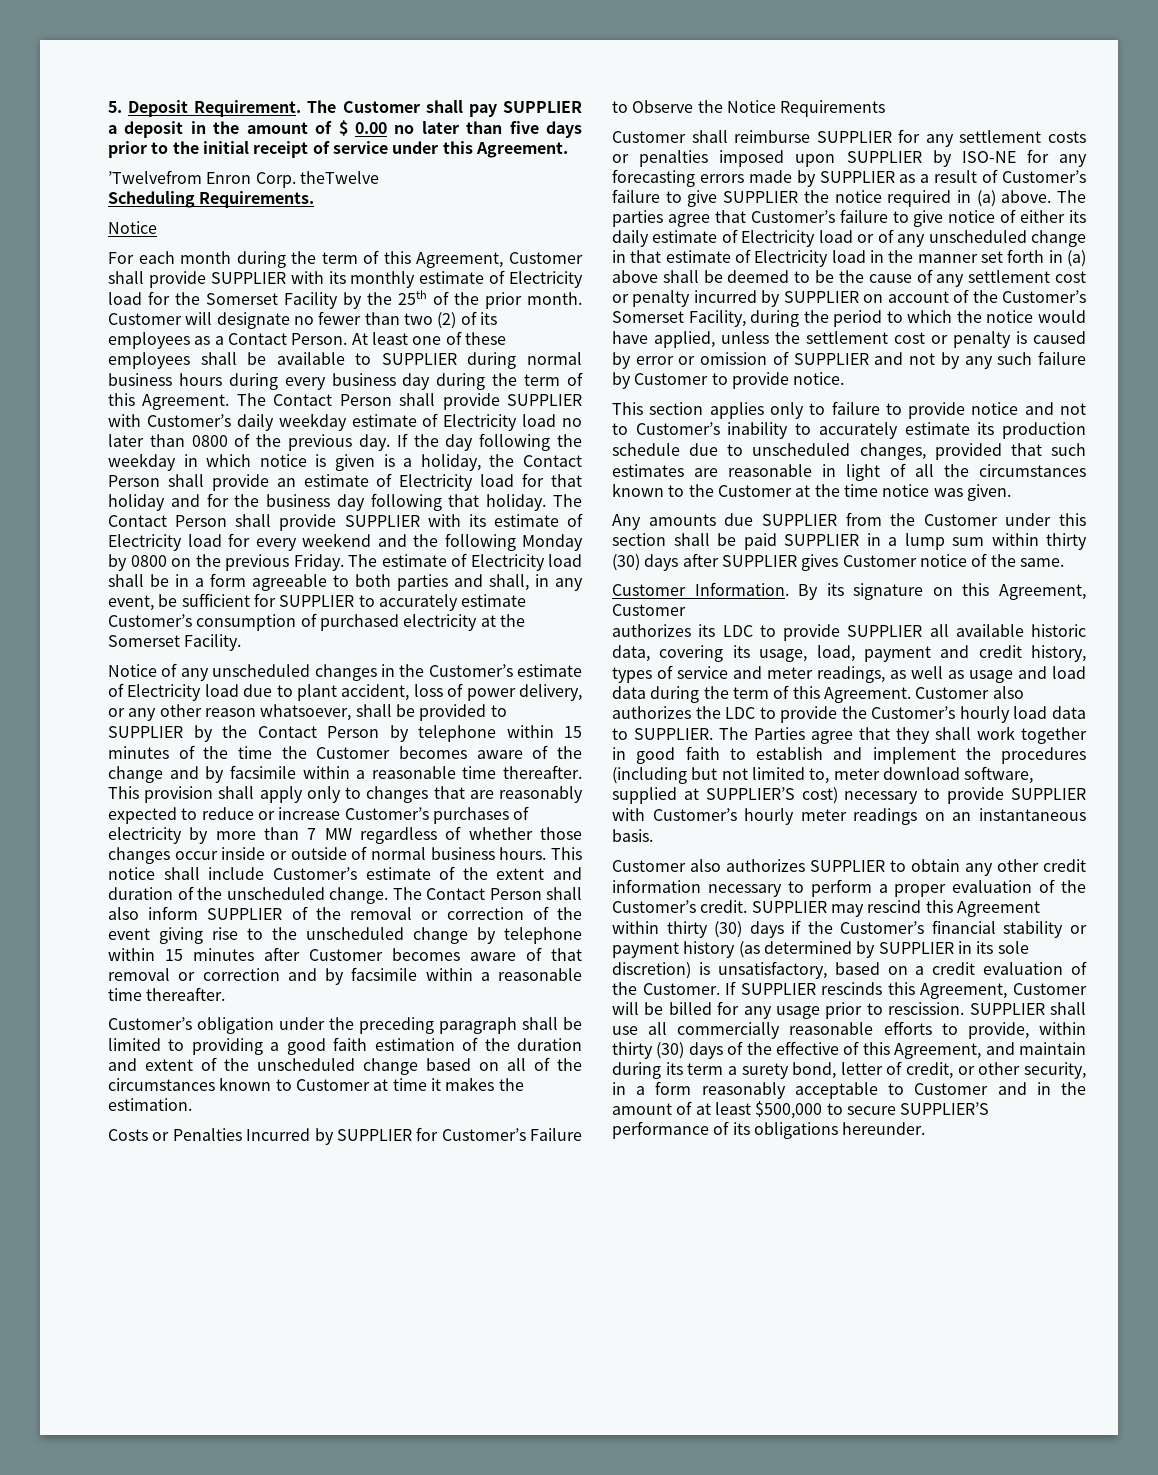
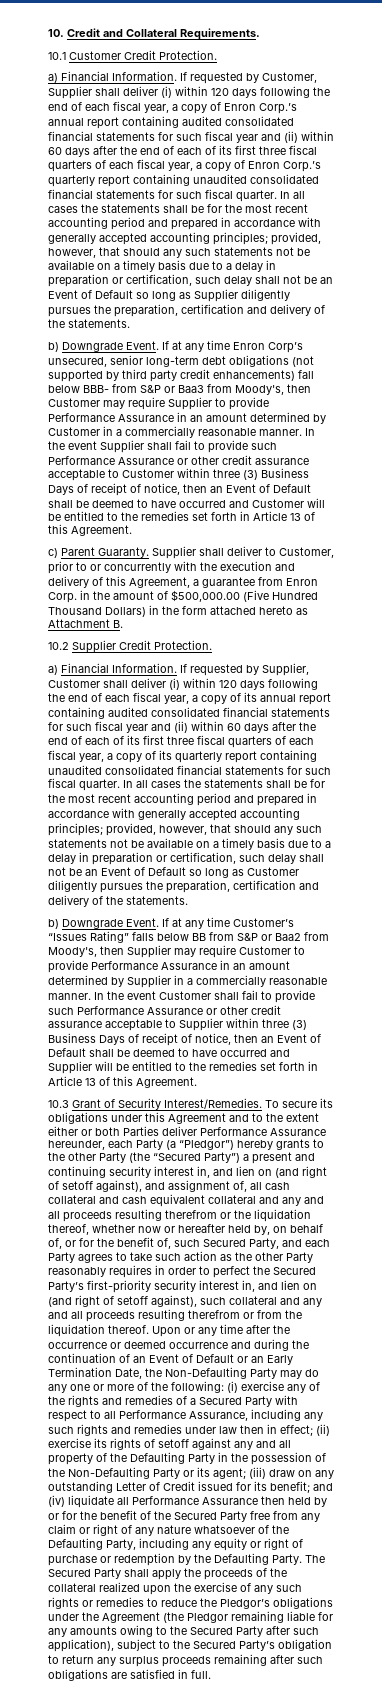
- 5. Deposit Requirement. The Customer shall pay SUPPLIER a deposit in the amount of $ 0.00 no later than five days prior to the initial receipt of service under this Agreement.
- ’Twelvefrom Enron Corp. theTwelve
- Scheduling Requirements.
- Notice
- For each month during the term of this Agreement, Customer shall provide SUPPLIER with its monthly estimate of Electricity load for the Somerset Facility by the 25th of the prior month. Customer will designate no fewer than two (2) of its employees as a Contact Person. At least one of these employees shall be available to SUPPLIER during normal business hours during every business day during the term of this Agreement. The Contact Person shall provide SUPPLIER with Customer’s daily weekday estimate of Electricity load no later than 0800 of the previous day. If the day following the weekday in which notice is given is a holiday, the Contact Person shall provide an estimate of Electricity load for that holiday and for the business day following that holiday. The Contact Person shall provide SUPPLIER with its estimate of Electricity load for every weekend and the following Monday by 0800 on the previous Friday. The estimate of Electricity load shall be in a form agreeable to both parties and shall, in any event, be sufficient for SUPPLIER to accurately estimate Customer’s consumption of purchased electricity at the Somerset Facility.
- Notice of any unscheduled changes in the Customer’s estimate of Electricity load due to plant accident, loss of power delivery, or any other reason whatsoever, shall be provided to SUPPLIER by the Contact Person by telephone within 15 minutes of the time the Customer becomes aware of the change and by facsimile within a reasonable time thereafter. This provision shall apply only to changes that are reasonably expected to reduce or increase Customer’s purchases of electricity by more than 7 MW regardless of whether those changes occur inside or outside of normal business hours. This notice shall include Customer’s estimate of the extent and duration of the unscheduled change. The Contact Person shall also inform SUPPLIER of the removal or correction of the event giving rise to the unscheduled change by telephone within 15 minutes after Customer becomes aware of that removal or correction and by facsimile within a reasonable time thereafter.
- Customer’s obligation under the preceding paragraph shall be limited to providing a good faith estimation of the duration and extent of the unscheduled change based on all of the circumstances known to Customer at time it makes the estimation.
- Costs or Penalties Incurred by SUPPLIER for Customer’s Failure to Observe the Notice Requirements
- Customer shall reimburse SUPPLIER for any settlement costs or penalties imposed upon SUPPLIER by ISO-NE for any forecasting errors made by SUPPLIER as a result of Customer’s failure to give SUPPLIER the notice required in (a) above. The parties agree that Customer’s failure to give notice of either its daily estimate of Electricity load or of any unscheduled change in that estimate of Electricity load in the manner set forth in (a) above shall be deemed to be the cause of any settlement cost or penalty incurred by SUPPLIER on account of the Customer’s Somerset Facility, during the period to which the notice would have applied, unless the settlement cost or penalty is caused by error or omission of SUPPLIER and not by any such failure by Customer to provide notice.
- This section applies only to failure to provide notice and not to Customer’s inability to accurately estimate its production schedule due to unscheduled changes, provided that such estimates are reasonable in light of all the circumstances known to the Customer at the time notice was given.
- Any amounts due SUPPLIER from the Customer under this section shall be paid SUPPLIER in a lump sum within thirty (30) days after SUPPLIER gives Customer notice of the same.
- Customer Information. By its signature on this Agreement, Customer
- authorizes its LDC to provide SUPPLIER all available historic data, covering its usage, load, payment and credit history, types of service and meter readings, as well as usage and load data during the term of this Agreement. Customer also authorizes the LDC to provide the Customer’s hourly load data to SUPPLIER. The Parties agree that they shall work together in good faith to establish and implement the procedures (including but not limited to, meter download software, supplied at SUPPLIER’S cost) necessary to provide SUPPLIER with Customer’s hourly meter readings on an instantaneous basis.
- Customer also authorizes SUPPLIER to obtain any other credit information necessary to perform a proper evaluation of the Customer’s credit. SUPPLIER may rescind this Agreement within thirty (30) days if the Customer’s financial stability or payment history (as determined by SUPPLIER in its sole discretion) is unsatisfactory, based on a credit evaluation of the Customer. If SUPPLIER rescinds this Agreement, Customer will be billed for any usage prior to rescission. SUPPLIER shall use all commercially reasonable efforts to provide, within thirty (30) days of the effective of this Agreement, and maintain during its term a surety bond, letter of credit, or other security, in a form reasonably acceptable to Customer and in the amount of at least $500,000 to secure SUPPLIER’S performance of its obligations hereunder.
+ 10. Credit and Collateral Requirements.
+ 10.1 Customer Credit Protection.
+ a) Financial Information. If requested by Customer, Supplier shall deliver (i) within 120 days following the end of each fiscal year, a copy of Enron Corp.’s annual report containing audited consolidated financial statements for such fiscal year and (ii) within 60 days after the end of each of its first three fiscal quarters of each fiscal year, a copy of Enron Corp.’s quarterly report containing unaudited consolidated financial statements for such fiscal quarter. In all cases the statements shall be for the most recent accounting period and prepared in accordance with generally accepted accounting principles; provided, however, that should any such statements not be available on a timely basis due to a delay in preparation or certification, such delay shall not be an Event of Default so long as Supplier diligently pursues the preparation, certification and delivery of the statements.
+ b) Downgrade Event. If at any time Enron Corp’s unsecured, senior long-term debt obligations (not supported by third party credit enhancements) fall below BBB- from S&P or Baa3 from Moody's, then Customer may require Supplier to provide Performance Assurance in an amount determined by Customer in a commercially reasonable manner. In the event Supplier shall fail to provide such Performance Assurance or other credit assurance acceptable to Customer within three (3) Business Days of receipt of notice, then an Event of Default shall be deemed to have occurred and Customer will be entitled to the remedies set forth in Article 13 of this Agreement.
+ c) Parent Guaranty. Supplier shall deliver to Customer, prior to or concurrently with the execution and delivery of this Agreement, a guarantee from Enron Corp. in the amount of $500,000.00 (Five Hundred Thousand Dollars) in the form attached hereto as Attachment B.
+ 10.2 Supplier Credit Protection.
+ a) Financial Information. If requested by Supplier, Customer shall deliver (i) within 120 days following the end of each fiscal year, a copy of its annual report containing audited consolidated financial statements for such fiscal year and (ii) within 60 days after the end of each of its first three fiscal quarters of each fiscal year, a copy of its quarterly report containing unaudited consolidated financial statements for such fiscal quarter. In all cases the statements shall be for the most recent accounting period and prepared in accordance with generally accepted accounting principles; provided, however, that should any such statements not be available on a timely basis due to a delay in preparation or certification, such delay shall not be an Event of Default so long as Customer diligently pursues the preparation, certification and delivery of the statements.
+ b) Downgrade Event. If at any time Customer’s “Issues Rating” falls below BB from S&P or Baa2 from Moody's, then Supplier may require Customer to provide Performance Assurance in an amount determined by Supplier in a commercially reasonable manner. In the event Customer shall fail to provide such Performance Assurance or other credit assurance acceptable to Supplier within three (3) Business Days of receipt of notice, then an Event of Default shall be deemed to have occurred and Supplier will be entitled to the remedies set forth in Article 13 of this Agreement.
+ 10.3 Grant of Security Interest/Remedies. To secure its obligations under this Agreement and to the extent either or both Parties deliver Performance Assurance hereunder, each Party (a “Pledgor”) hereby grants to the other Party (the “Secured Party”) a present and continuing security interest in, and lien on (and right of setoff against), and assignment of, all cash collateral and cash equivalent collateral and any and all proceeds resulting therefrom or the liquidation thereof, whether now or hereafter held by, on behalf of, or for the benefit of, such Secured Party, and each Party agrees to take such action as the other Party reasonably requires in order to perfect the Secured Party’s first-priority security interest in, and lien on (and right of setoff against), such collateral and any and all proceeds resulting therefrom or from the liquidation thereof. Upon or any time after the occurrence or deemed occurrence and during the continuation of an Event of Default or an Early Termination Date, the Non-Defaulting Party may do any one or more of the following: (i) exercise any of the rights and remedies of a Secured Party with respect to all Performance Assurance, including any such rights and remedies under law then in effect; (ii) exercise its rights of setoff against any and all property of the Defaulting Party in the possession of the Non-Defaulting Party or its agent; (iii) draw on any outstanding Letter of Credit issued for its benefit; and (iv) liquidate all Performance Assurance then held by or for the benefit of the Secured Party free from any claim or right of any nature whatsoever of the Defaulting Party, including any equity or right of purchase or redemption by the Defaulting Party. The Secured Party shall apply the proceeds of the collateral realized upon the exercise of any such rights or remedies to reduce the Pledgor’s obligations under the Agreement (the Pledgor remaining liable for any amounts owing to the Secured Party after such application), subject to the Secured Party’s obligation to return any surplus proceeds remaining after such obligations are satisfied in full.

